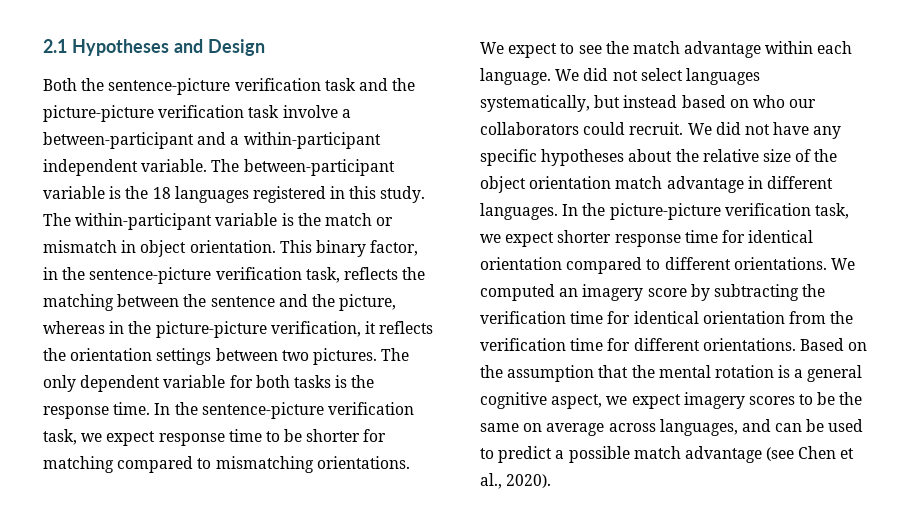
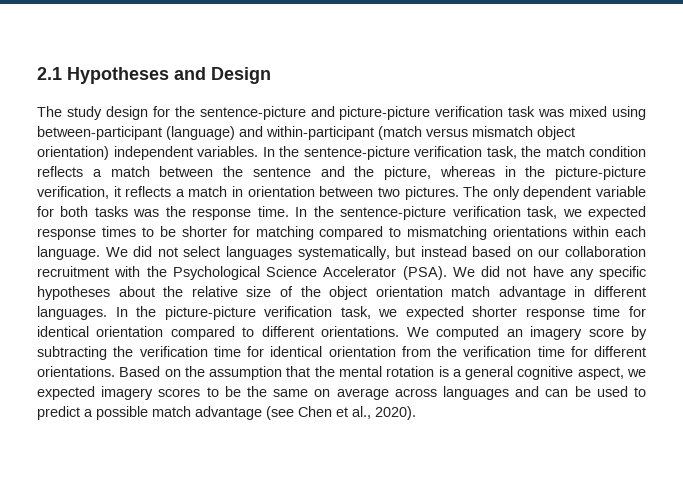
- Both the sentence-picture verification task and the picture-picture verification task involve a between-participant and a within-participant independent variable. The between-participant variable is the 18 languages registered in this study. The within-participant variable is the match or mismatch in object orientation. This binary factor, in the sentence-picture verification task, reflects the matching between the sentence and the picture, whereas in the picture-picture verification, it reflects the orientation settings between two pictures.
+ The study design for the sentence-picture and picture-picture verification task was mixed using between-participant (language) and within-participant (match versus mismatch object orientation) independent variables. In the sentence-picture verification task, the match condition reflects a match between the sentence and the picture, whereas in the picture-picture verification, it reflects a match in orientation between two pictures.
- The only dependent variable for both tasks is the response time.
+ The only dependent variable for both tasks was the response time.
- In the sentence-picture verification task, we expect response time to be shorter for matching compared to mismatching orientations. We expect to see the match advantage within each language.
+ In the sentence-picture verification task, we expected response times to be shorter for matching compared to mismatching orientations within each language.
- We did not select languages systematically, but instead based on who our collaborators could recruit.
+ We did not select languages systematically, but instead based on our collaboration recruitment with the Psychological Science Accelerator (PSA).
- In the picture-picture verification task, we expect shorter response time for identical orientation compared to different orientations.
+ In the picture-picture verification task, we expected shorter response time for identical orientation compared to different orientations.
- Based on the assumption that the mental rotation is a general cognitive aspect, we expect imagery scores to be the same on average across languages, and can be used to predict a possible match advantage (see Chen et al., 2020).
+ Based on the assumption that the mental rotation is a general cognitive aspect, we expected imagery scores to be the same on average across languages and can be used to predict a possible match advantage (see Chen et al., 2020).

